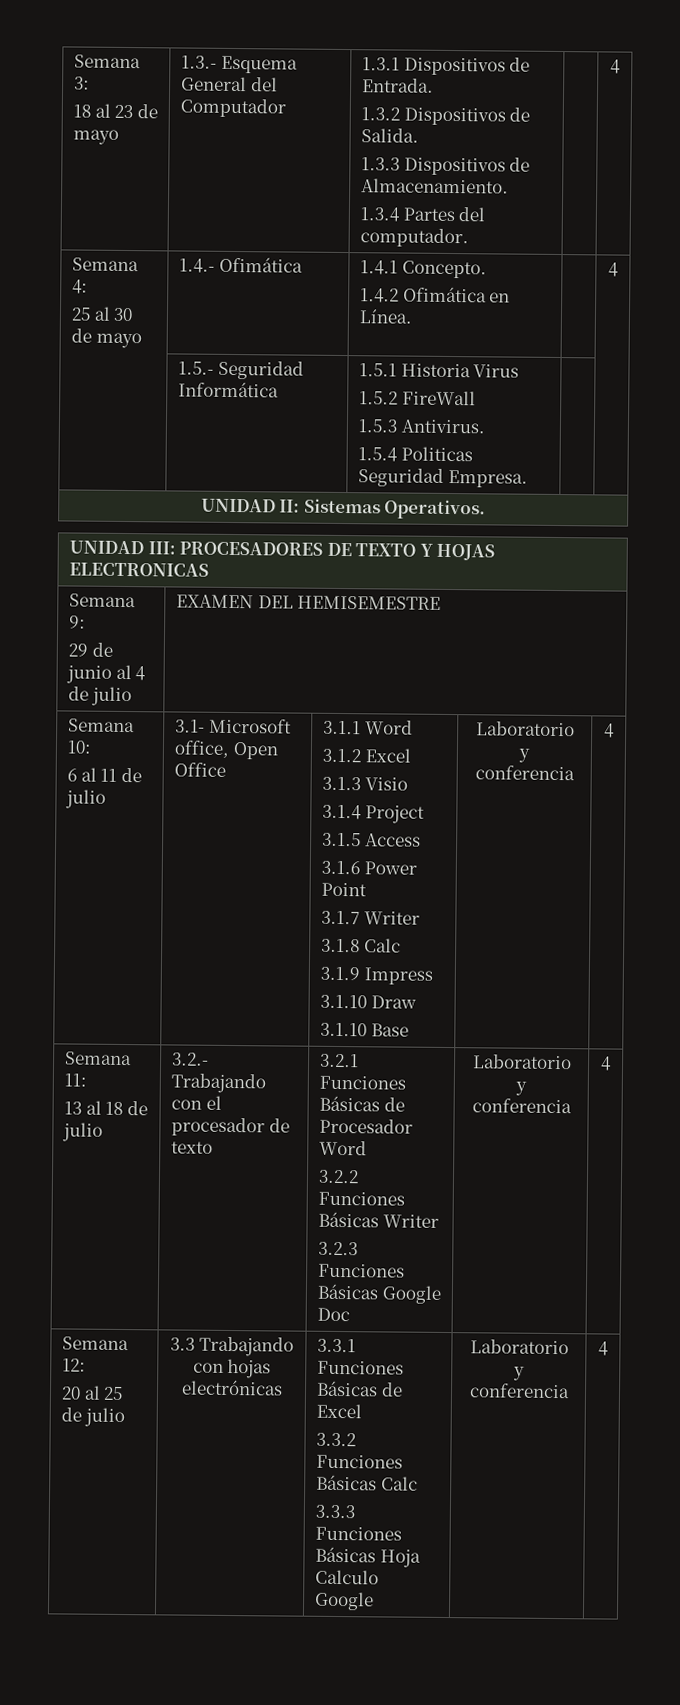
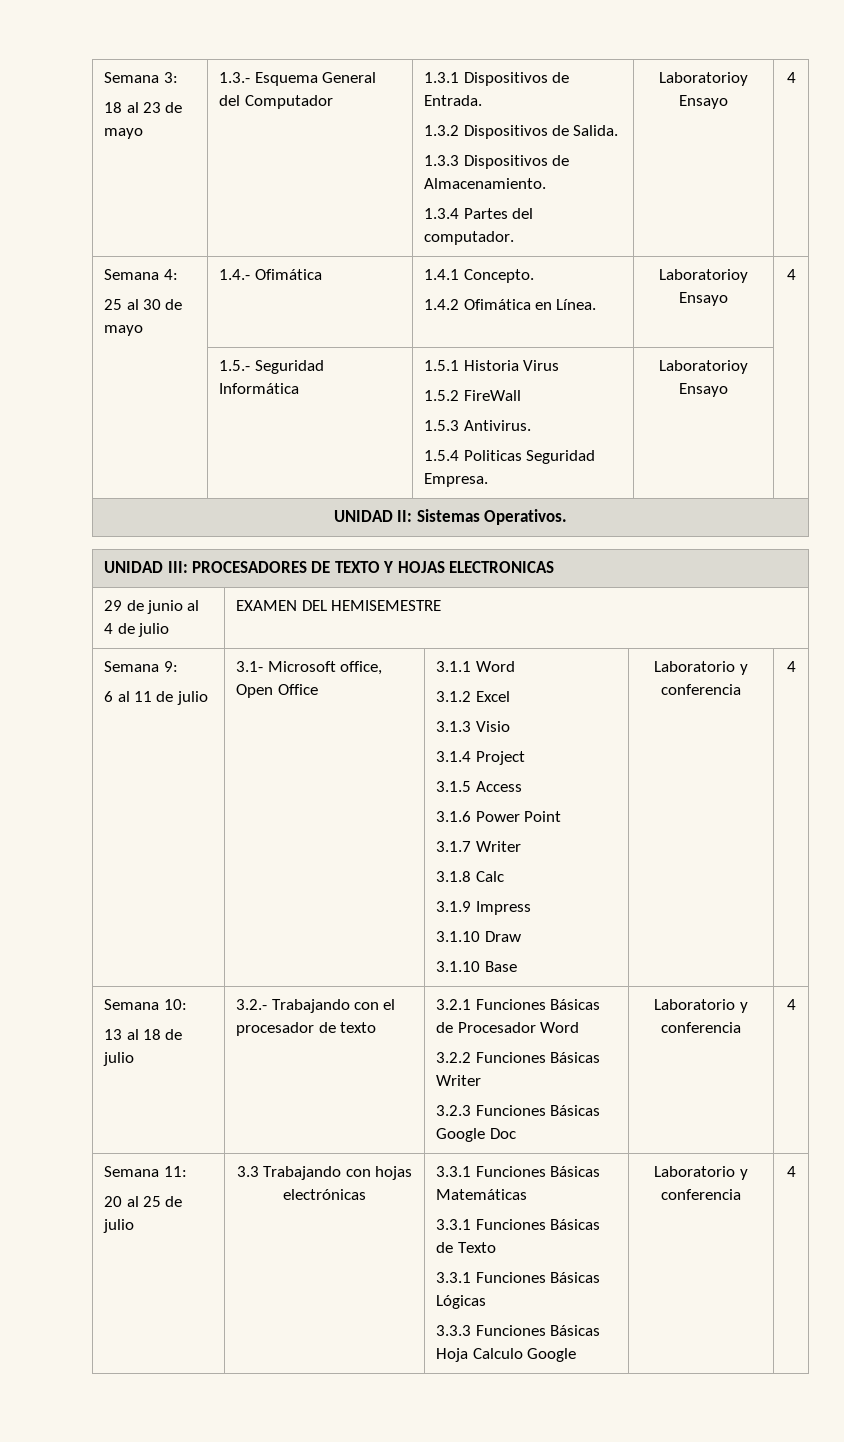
  Semana 3:
  18 al 23 de mayo | 1.3.- Esquema General del Computador | 1.3.1 Dispositivos de Entrada.
  1.3.2 Dispositivos de Salida.
  1.3.3 Dispositivos de Almacenamiento.
- 1.3.4 Partes del computador. | | 4
+ 1.3.4 Partes del computador. | Laboratorioy Ensayo | 4
  Semana 4:
  25 al 30 de mayo | 1.4.- Ofimática | 1.4.1 Concepto.
- 1.4.2 Ofimática en Línea. | | 4
+ 1.4.2 Ofimática en Línea. | Laboratorioy Ensayo | 4
  | 1.5.- Seguridad Informática | 1.5.1 Historia Virus
  1.5.2 FireWall
  1.5.3 Antivirus.
- 1.5.4 Politicas Seguridad Empresa. | |
+ 1.5.4 Politicas Seguridad Empresa. | Laboratorioy Ensayo |
- Semana 9:
- Semana 10:
+ Semana 9:
- Semana 11:
+ Semana 10:
- Semana 12:
- 20 al 25 de julio | 3.3 Trabajando con hojas electrónicas | 3.3.1 Funciones Básicas de Excel
- 3.3.2 Funciones Básicas Calc
+ Semana 11:
+ 20 al 25 de julio | 3.3 Trabajando con hojas electrónicas | 3.3.1 Funciones Básicas Matemáticas
+ 3.3.1 Funciones Básicas de Texto
+ 3.3.1 Funciones Básicas Lógicas

